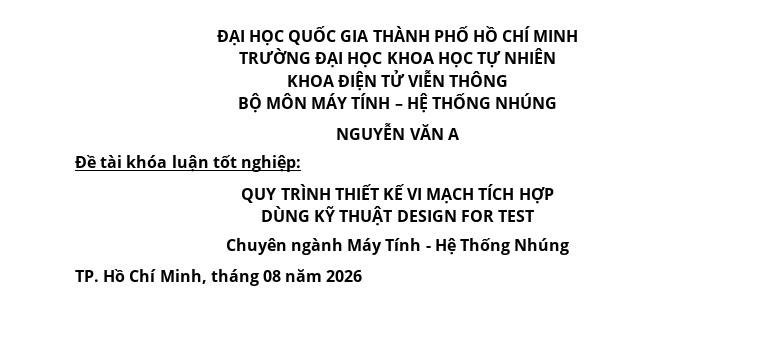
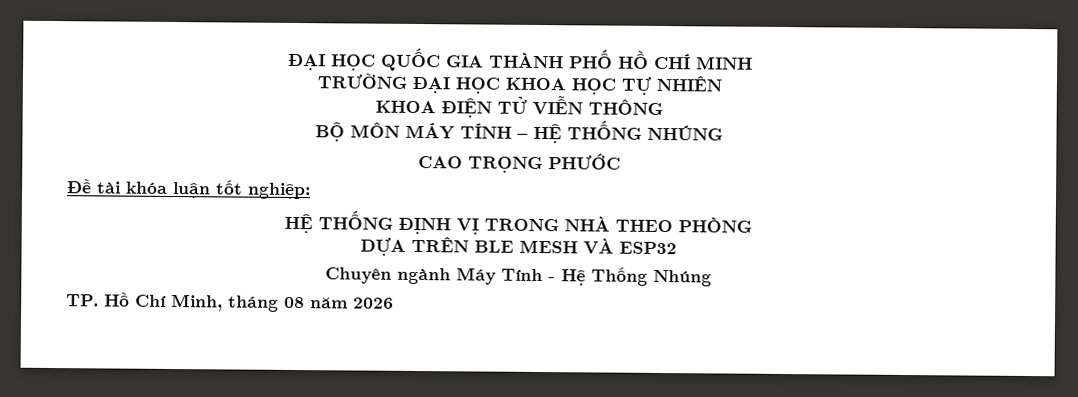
- NGUYỄN VĂN A
+ CAO TRỌNG PHƯỚC
- QUY TRÌNH THIẾT KẾ VI MẠCH TÍCH HỢP
- DÙNG KỸ THUẬT DESIGN FOR TEST
+ HỆ THỐNG ĐỊNH VỊ TRONG NHÀ THEO PHÒNG
+ DỰA TRÊN BLE MESH VÀ ESP32

